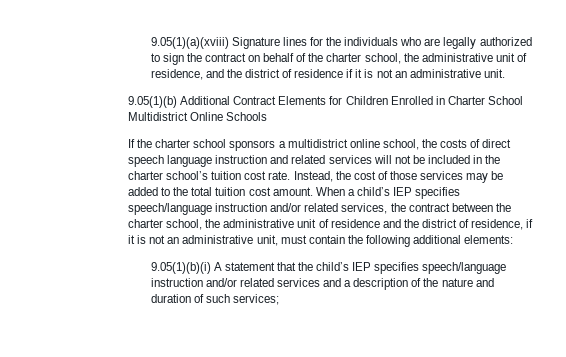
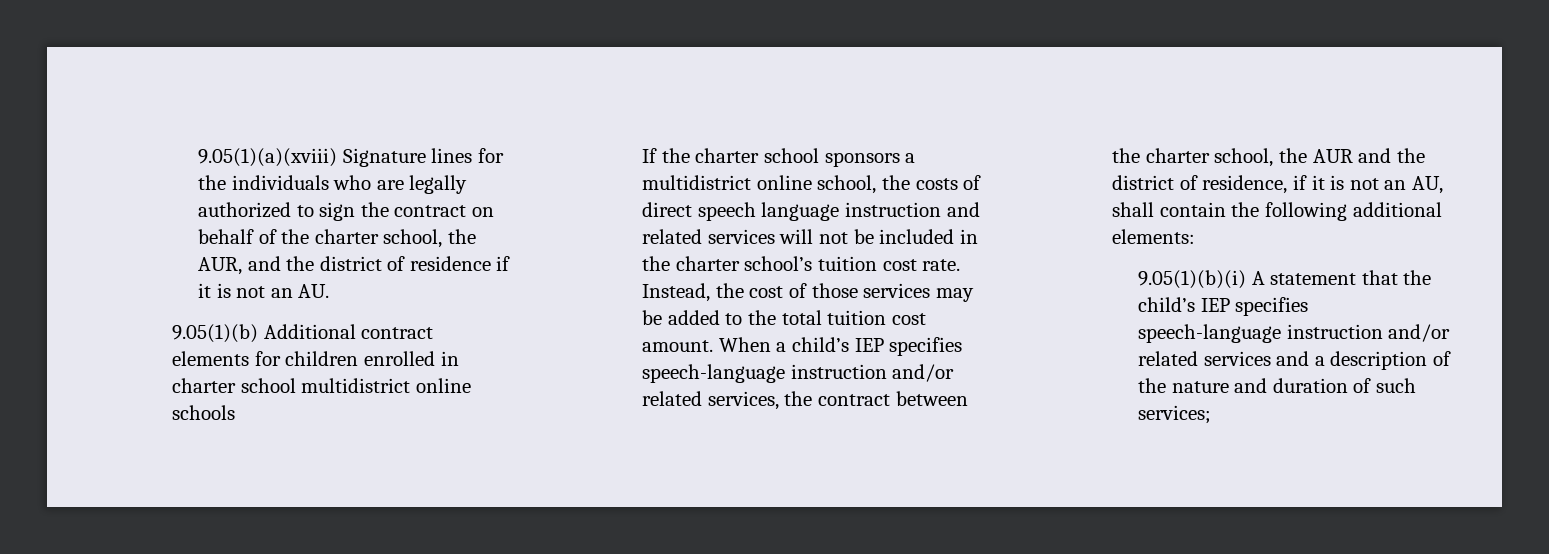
- 9.05(1)(a)(xviii) Signature lines for the individuals who are legally authorized to sign the contract on behalf of the charter school, the administrative unit of residence, and the district of residence if it is not an administrative unit.
+ 9.05(1)(a)(xviii) Signature lines for the individuals who are legally authorized to sign the contract on behalf of the charter school, the AUR, and the district of residence if it is not an AU.
- 9.05(1)(b) Additional Contract Elements for Children Enrolled in Charter School Multidistrict Online Schools
+ 9.05(1)(b) Additional contract elements for children enrolled in charter school multidistrict online schools
- When a child’s IEP specifies speech/language instruction and/or related services, the contract between the charter school, the administrative unit of residence and the district of residence, if it is not an administrative unit, must contain the following additional elements:
+ When a child’s IEP specifies speech-language instruction and/or related services, the contract between the charter school, the AUR and the district of residence, if it is not an AU, shall contain the following additional elements:
- 9.05(1)(b)(i) A statement that the child’s IEP specifies speech/language instruction and/or related services and a description of the nature and duration of such services;
+ 9.05(1)(b)(i) A statement that the child’s IEP specifies speech-language instruction and/or related services and a description of the nature and duration of such services;

